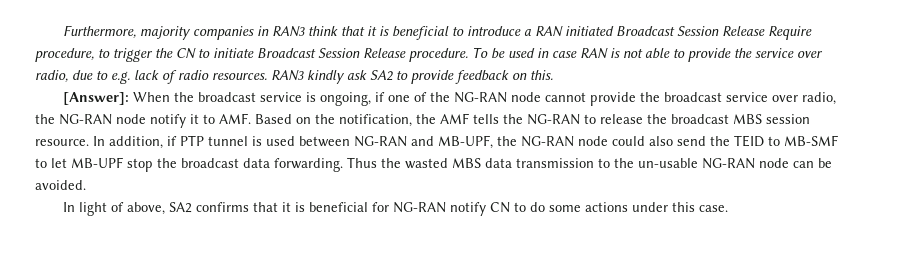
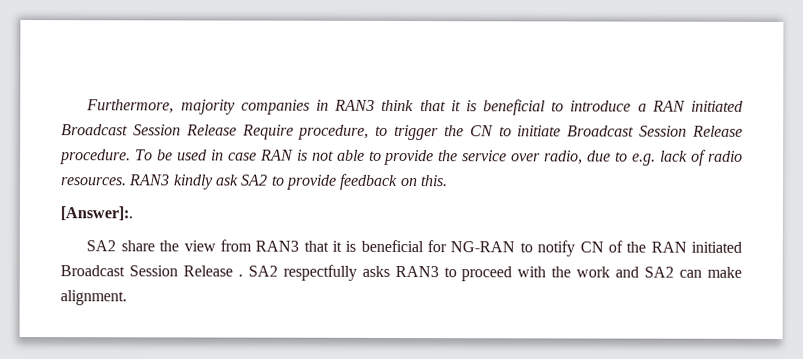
- [Answer]: When the broadcast service is ongoing, if one of the NG-RAN node cannot provide the broadcast service over radio, the NG-RAN node notify it to AMF. Based on the notification, the AMF tells the NG-RAN to release the broadcast MBS session resource. In addition, if PTP tunnel is used between NG-RAN and MB-UPF, the NG-RAN node could also send the TEID to MB-SMF to let MB-UPF stop the broadcast data forwarding. Thus the wasted MBS data transmission to the un-usable NG-RAN node can be avoided.
- In light of above, SA2 confirms that it is beneficial for NG-RAN notify CN to do some actions under this case.
+ [Answer]:.
+ SA2 share the view from RAN3 that it is beneficial for NG-RAN to notify CN of the RAN initiated Broadcast Session Release . SA2 respectfully asks RAN3 to proceed with the work and SA2 can make alignment.

